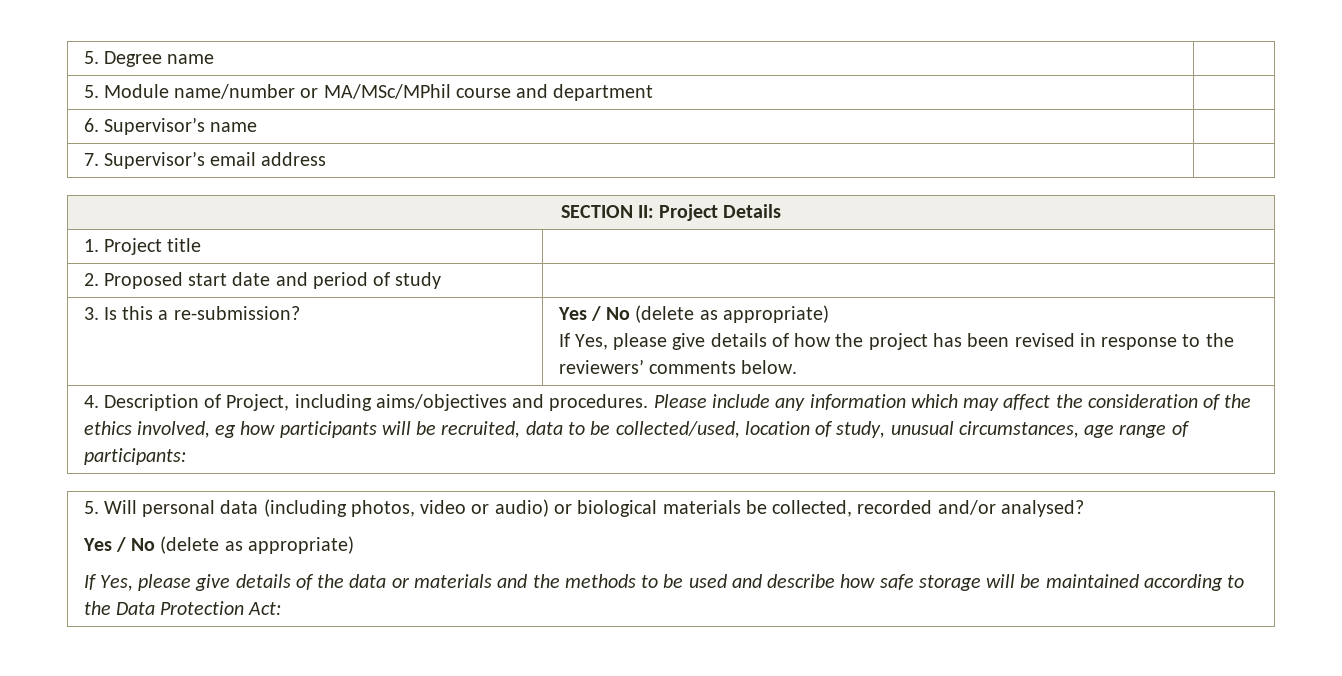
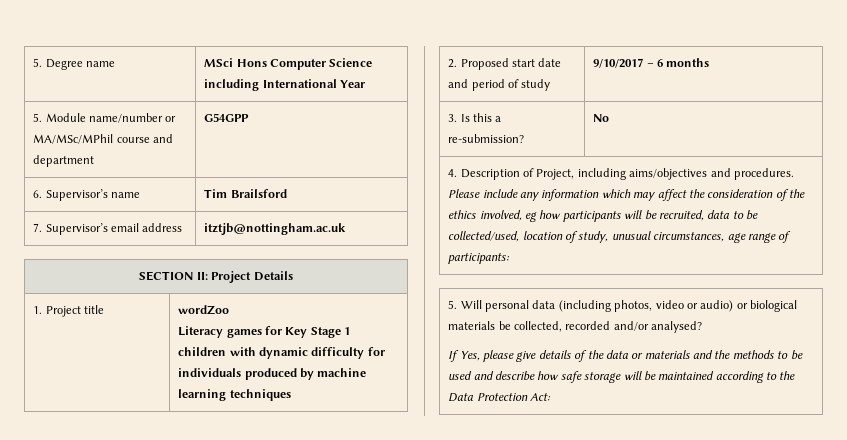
- 5. Degree name |
+ 5. Degree name | MSci Hons Computer Science including International Year
- 5. Module name/number or MA/MSc/MPhil course and department |
+ 5. Module name/number or MA/MSc/MPhil course and department | G54GPP
- 6. Supervisor’s name |
+ 6. Supervisor’s name | Tim Brailsford
- 7. Supervisor’s email address |
+ 7. Supervisor’s email address | itztjb@nottingham.ac.uk
- 1. Project title |
+ 1. Project title | wordZoo
+ Literacy games for Key Stage 1 children with dynamic difficulty for individuals produced by machine learning techniques
- 2. Proposed start date and period of study |
+ 2. Proposed start date and period of study | 9/10/2017 – 6 months
- 3. Is this a re-submission? | Yes / No (delete as appropriate)
- If Yes, please give details of how the project has been revised in response to the reviewers’ comments below.
+ 3. Is this a re-submission? | No
  5. Will personal data (including photos, video or audio) or biological materials be collected, recorded and/or analysed?
- Yes / No (delete as appropriate)

